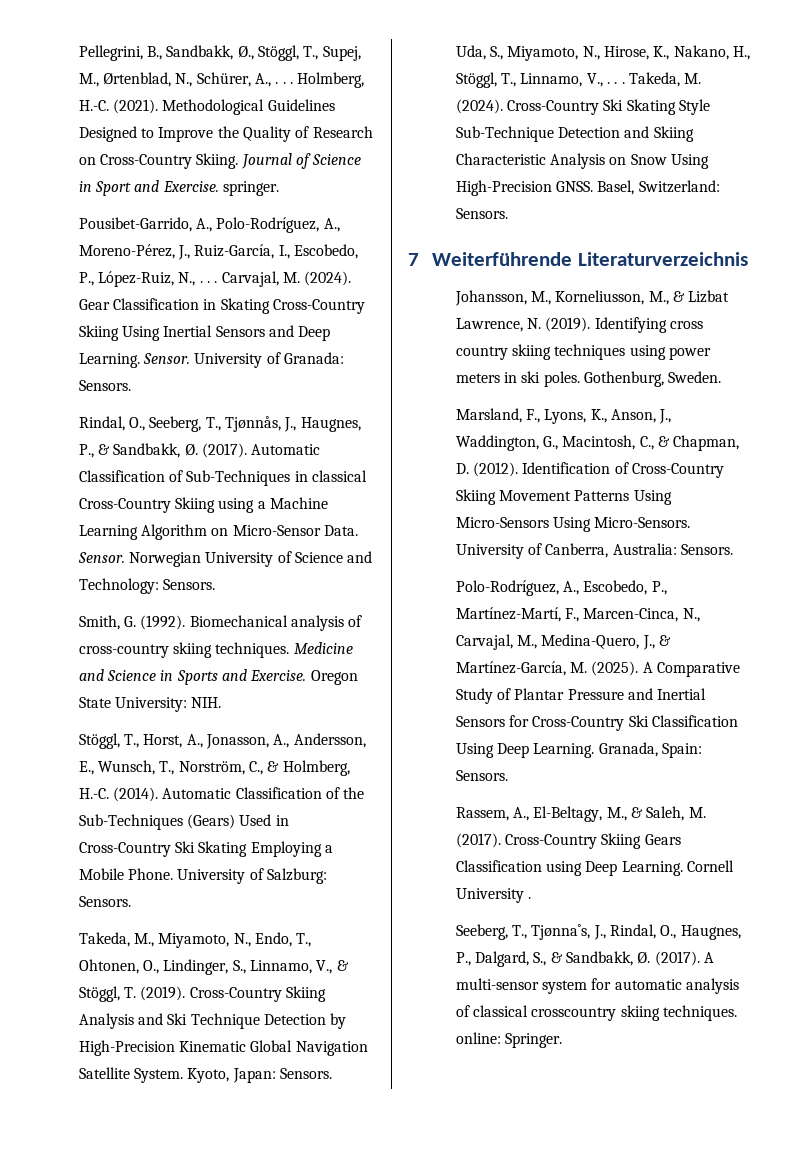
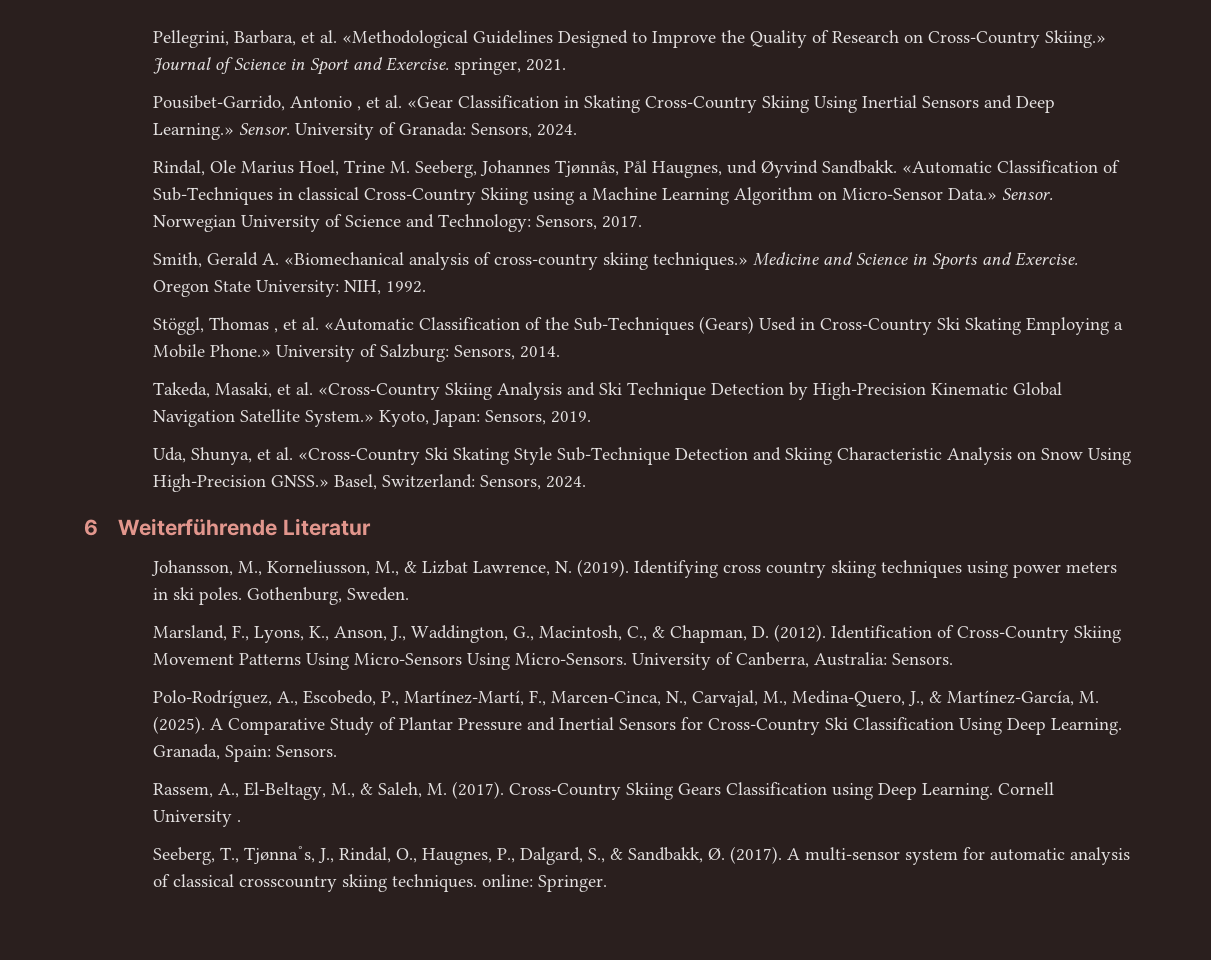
- Pellegrini, B., Sandbakk, Ø., Stöggl, T., Supej, M., Ørtenblad, N., Schürer, A., . . . Holmberg, H.-C. (2021). Methodological Guidelines Designed to Improve the Quality of Research on Cross-Country Skiing.
+ Pellegrini, Barbara, et al. «Methodological Guidelines Designed to Improve the Quality of Research on Cross-Country Skiing.»
- Journal of Science in Sport and Exercise. springer.
+ Journal of Science in Sport and Exercise. springer, 2021.
- Pousibet-Garrido, A., Polo-Rodríguez, A., Moreno-Pérez, J., Ruiz-García, I., Escobedo, P., López-Ruiz, N., . . . Carvajal, M. (2024). Gear Classification in Skating Cross-Country Skiing Using Inertial Sensors and Deep Learning.
+ Pousibet-Garrido, Antonio , et al. «Gear Classification in Skating Cross-Country Skiing Using Inertial Sensors and Deep Learning.»
- University of Granada: Sensors.
- Rindal, O., Seeberg, T., Tjønnås, J., Haugnes, P., & Sandbakk, Ø. (2017). Automatic Classification of Sub-Techniques in classical Cross-Country Skiing using a Machine Learning Algorithm on Micro-Sensor Data.
+ University of Granada: Sensors, 2024.
+ Rindal, Ole Marius Hoel, Trine M. Seeberg, Johannes Tjønnås, Pål Haugnes, und Øyvind Sandbakk. «Automatic Classification of Sub-Techniques in classical Cross-Country Skiing using a Machine Learning Algorithm on Micro-Sensor Data.»
- Norwegian University of Science and Technology: Sensors.
+ Norwegian University of Science and Technology: Sensors, 2017.
- Smith, G. (1992). Biomechanical analysis of cross-country skiing techniques.
+ Smith, Gerald A. «Biomechanical analysis of cross-country skiing techniques.»
- Oregon State University: NIH.
- Stöggl, T., Horst, A., Jonasson, A., Andersson, E., Wunsch, T., Norström, C., & Holmberg, H.-C. (2014). Automatic Classification of the Sub-Techniques (Gears) Used in Cross-Country Ski Skating Employing a Mobile Phone.
+ Oregon State University: NIH, 1992.
+ Stöggl, Thomas , et al. «Automatic Classification of the Sub-Techniques (Gears) Used in Cross-Country Ski Skating Employing a Mobile Phone.»
- University of Salzburg: Sensors.
- Takeda, M., Miyamoto, N., Endo, T., Ohtonen, O., Lindinger, S., Linnamo, V., & Stöggl, T. (2019). Cross-Country Skiing Analysis and Ski Technique Detection by High-Precision Kinematic Global Navigation Satellite System.
+ University of Salzburg: Sensors, 2014.
+ Takeda, Masaki, et al. «Cross-Country Skiing Analysis and Ski Technique Detection by High-Precision Kinematic Global Navigation Satellite System.»
- Kyoto, Japan: Sensors.
+ Kyoto, Japan: Sensors, 2019.
- Uda, S., Miyamoto, N., Hirose, K., Nakano, H., Stöggl, T., Linnamo, V., . . . Takeda, M. (2024). Cross-Country Ski Skating Style Sub-Technique Detection and Skiing Characteristic Analysis on Snow Using High-Precision GNSS.
+ Uda, Shunya, et al. «Cross-Country Ski Skating Style Sub-Technique Detection and Skiing Characteristic Analysis on Snow Using High-Precision GNSS.»
- Basel, Switzerland: Sensors.
- 7 Weiterführende Literaturverzeichnis
+ Basel, Switzerland: Sensors, 2024.
+ 6 Weiterführende Literatur

